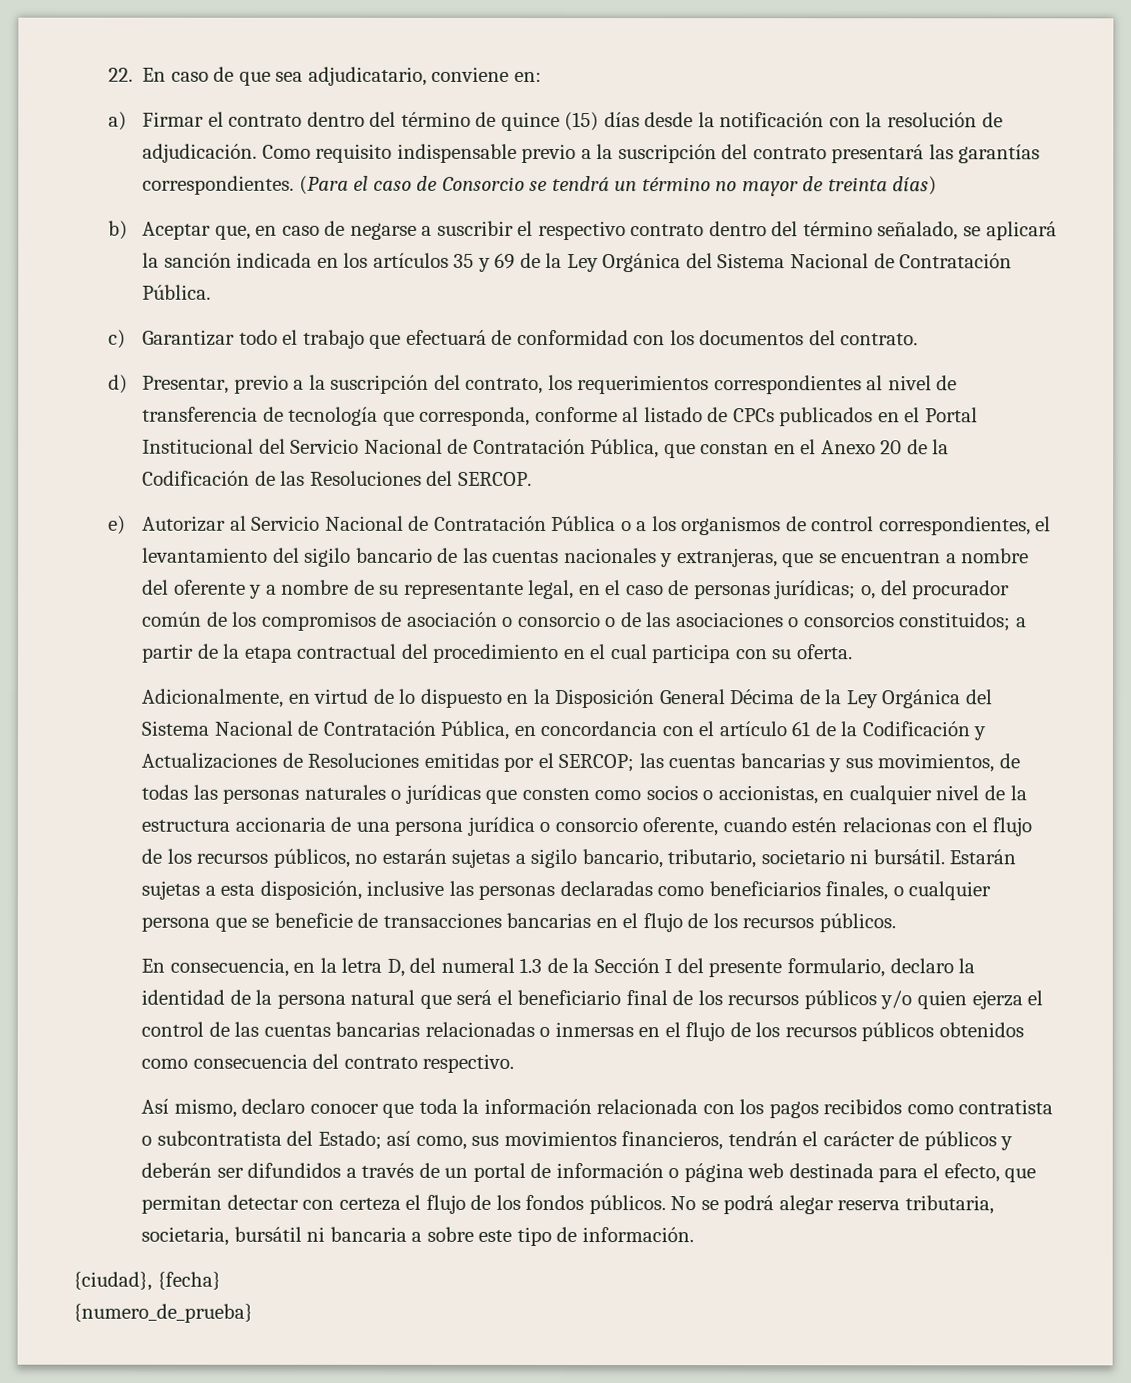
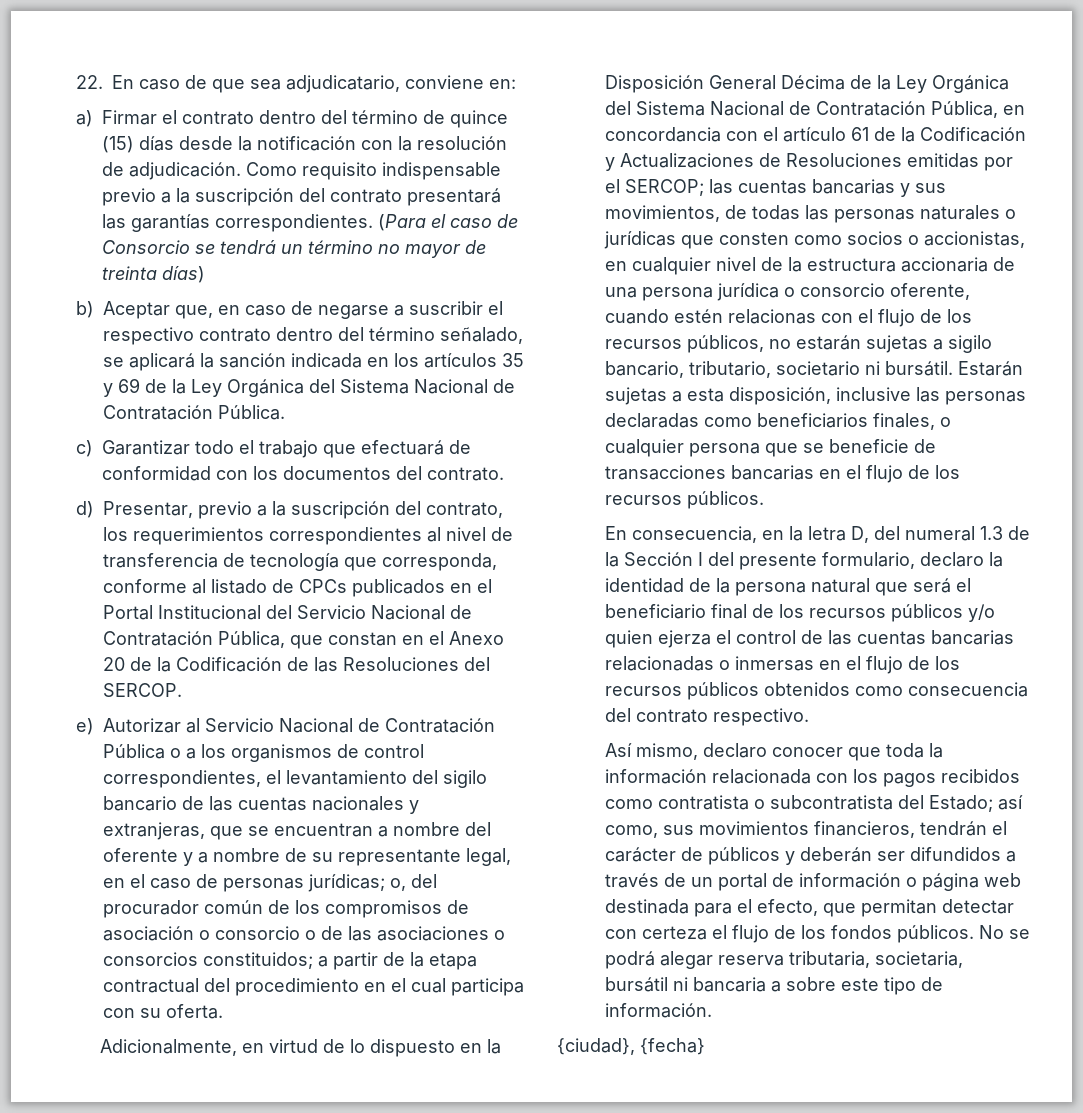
- {numero_de_prueba}

